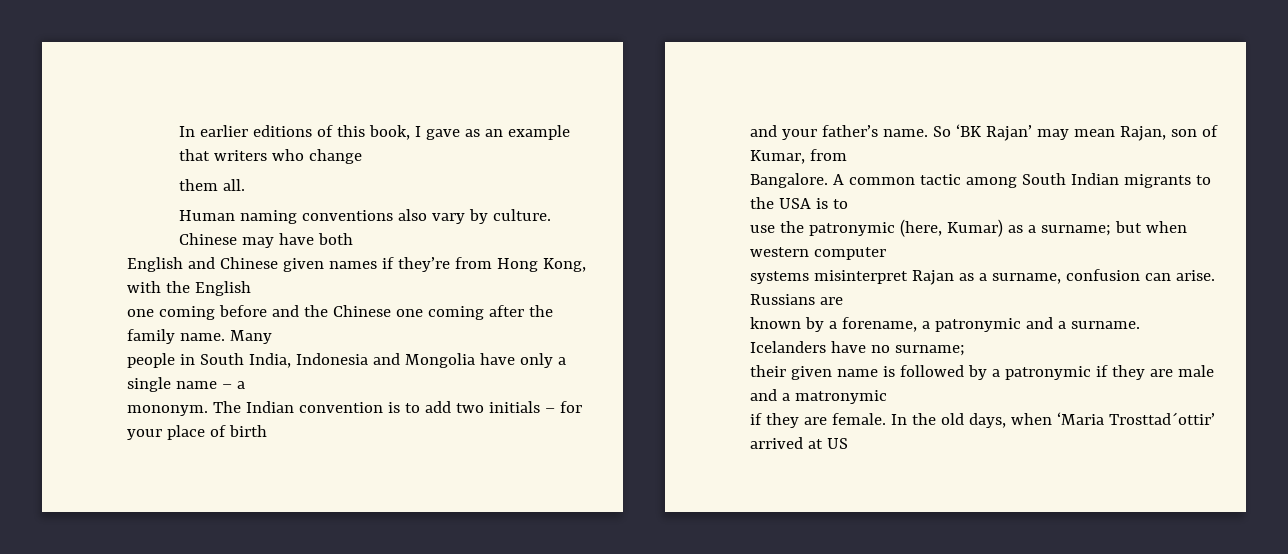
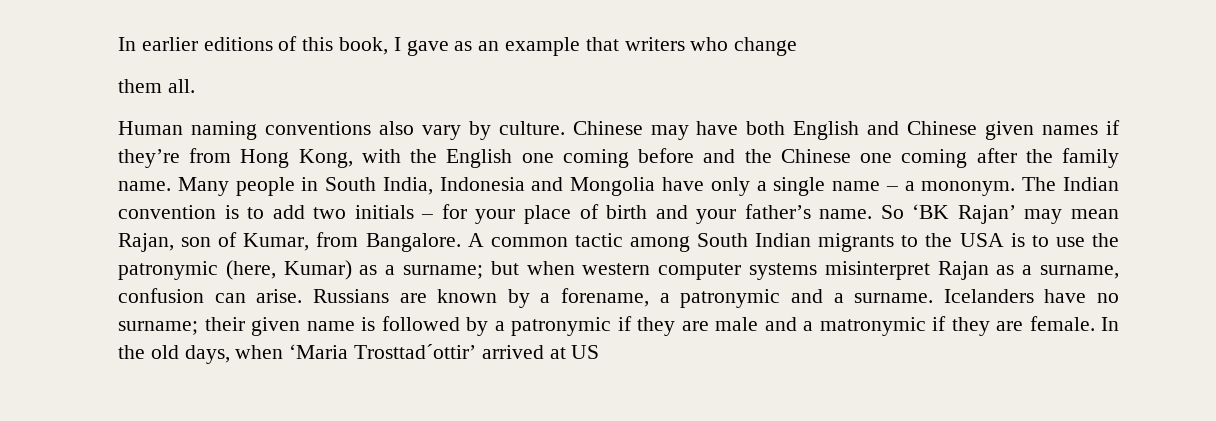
- Chinese may have both
- English and Chinese given names if they’re from Hong Kong, with the English
- one coming before and the Chinese one coming after the family name.
+ Chinese may have both English and Chinese given names if they’re from Hong Kong, with the English one coming before and the Chinese one coming after the family name.
- Many
- people in South India, Indonesia and Mongolia have only a single name – a
- mononym.
+ Many people in South India, Indonesia and Mongolia have only a single name – a mononym.
- The Indian convention is to add two initials – for your place of birth
- and your father’s name.
+ The Indian convention is to add two initials – for your place of birth and your father’s name.
- So ‘BK Rajan’ may mean Rajan, son of Kumar, from
- Bangalore.
+ So ‘BK Rajan’ may mean Rajan, son of Kumar, from Bangalore.
- A common tactic among South Indian migrants to the USA is to
- use the patronymic (here, Kumar) as a surname; but when western computer
- systems misinterpret Rajan as a surname, confusion can arise.
+ A common tactic among South Indian migrants to the USA is to use the patronymic (here, Kumar) as a surname; but when western computer systems misinterpret Rajan as a surname, confusion can arise.
- Russians are
- known by a forename, a patronymic and a surname.
+ Russians are known by a forename, a patronymic and a surname.
- Icelanders have no surname;
- their given name is followed by a patronymic if they are male and a matronymic
- if they are female.
+ Icelanders have no surname; their given name is followed by a patronymic if they are male and a matronymic if they are female.

